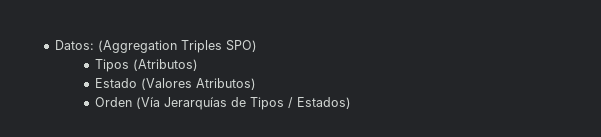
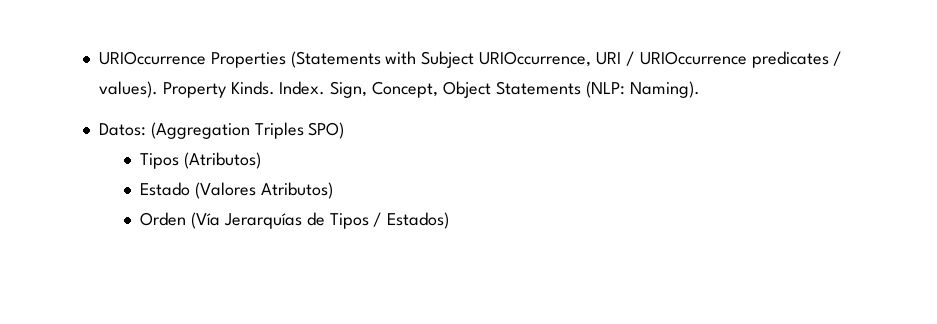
+ URIOccurrence Properties (Statements with Subject URIOccurrence, URI / URIOccurrence predicates / values). Property Kinds. Index. Sign, Concept, Object Statements (NLP: Naming).

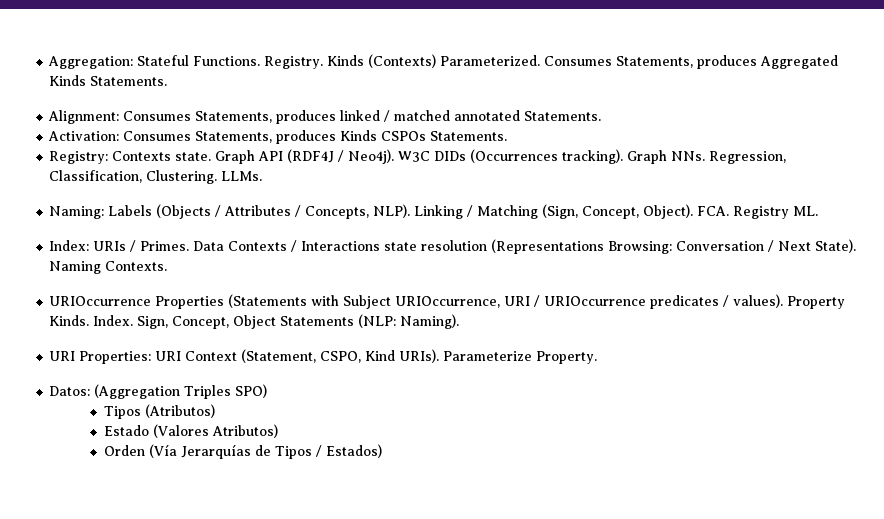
+ Aggregation: Stateful Functions. Registry. Kinds (Contexts) Parameterized. Consumes Statements, produces Aggregated Kinds Statements.
+ Alignment: Consumes Statements, produces linked / matched annotated Statements.
+ Activation: Consumes Statements, produces Kinds CSPOs Statements.
+ Registry: Contexts state. Graph API (RDF4J / Neo4j). W3C DIDs (Occurrences tracking). Graph NNs. Regression, Classification, Clustering. LLMs.
+ Naming: Labels (Objects / Attributes / Concepts, NLP). Linking / Matching (Sign, Concept, Object). FCA. Registry ML.
+ Index: URIs / Primes. Data Contexts / Interactions state resolution (Representations Browsing: Conversation / Next State). Naming Contexts.
+ URI Properties: URI Context (Statement, CSPO, Kind URIs). Parameterize Property.

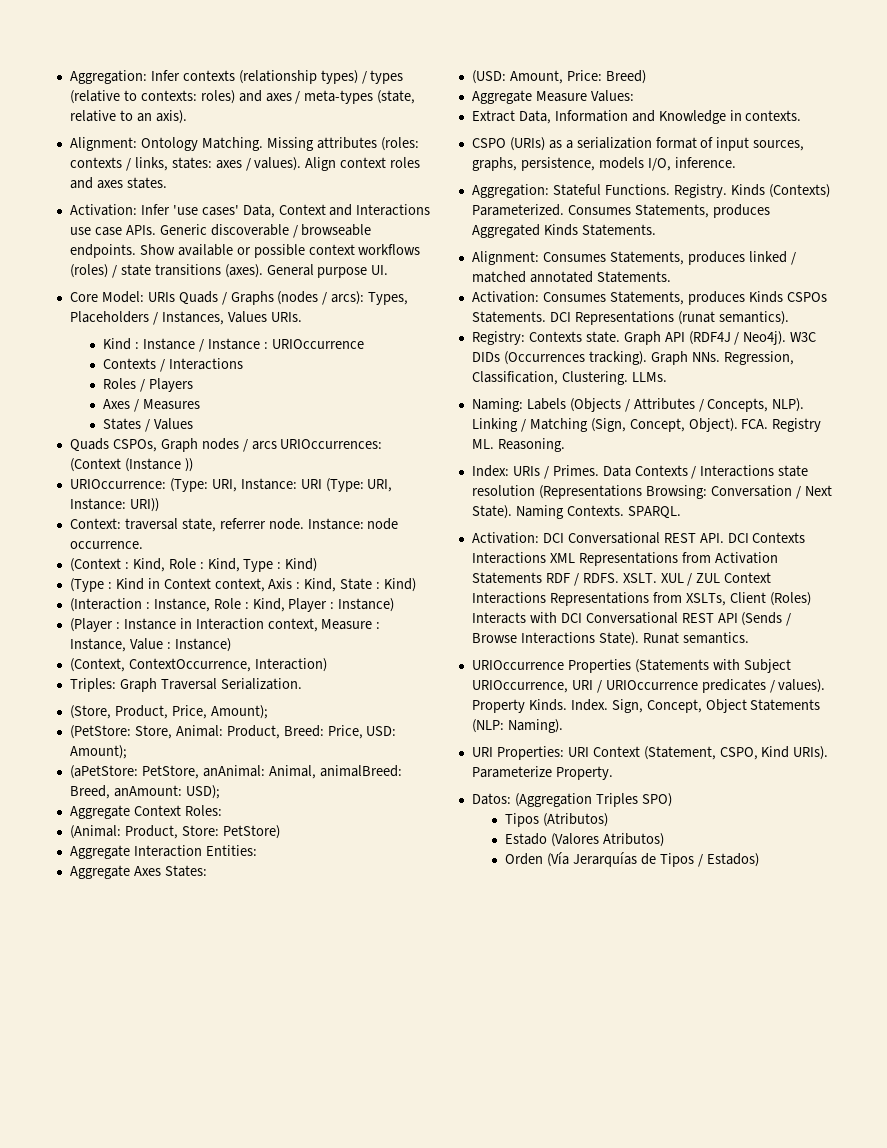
+ Aggregation: Infer contexts (relationship types) / types (relative to contexts: roles) and axes / meta-types (state, relative to an axis).
+ Alignment: Ontology Matching. Missing attributes (roles: contexts / links, states: axes / values). Align context roles and axes states.
+ Activation: Infer 'use cases' Data, Context and Interactions use case APIs. Generic discoverable / browseable endpoints. Show available or possible context workflows (roles) / state transitions (axes). General purpose UI.
+ Core Model: URIs Quads / Graphs (nodes / arcs): Types, Placeholders / Instances, Values URIs.
+ Kind : Instance / Instance : URIOccurrence
+ Contexts / Interactions
+ Roles / Players
+ Axes / Measures
+ States / Values
+ Quads CSPOs, Graph nodes / arcs URIOccurrences: (Context (Instance ))
+ URIOccurrence: (Type: URI, Instance: URI (Type: URI, Instance: URI))
+ Context: traversal state, referrer node. Instance: node occurrence.
+ (Context : Kind, Role : Kind, Type : Kind)
+ (Type : Kind in Context context, Axis : Kind, State : Kind)
+ (Interaction : Instance, Role : Kind, Player : Instance)
+ (Player : Instance in Interaction context, Measure : Instance, Value : Instance)
+ (Context, ContextOccurrence, Interaction)
+ Triples: Graph Traversal Serialization.
+ (Store, Product, Price, Amount);
+ (PetStore: Store, Animal: Product, Breed: Price, USD: Amount);
+ (aPetStore: PetStore, anAnimal: Animal, animalBreed: Breed, anAmount: USD);
+ Aggregate Context Roles:
+ (Animal: Product, Store: PetStore)
+ Aggregate Interaction Entities:
+ Aggregate Axes States:
+ (USD: Amount, Price: Breed)
+ Aggregate Measure Values:
+ Extract Data, Information and Knowledge in contexts.
+ CSPO (URIs) as a serialization format of input sources, graphs, persistence, models I/O, inference.
+ DCI Representations (runat semantics).
- FCA. Registry ML.
+ FCA. Registry ML. Reasoning.
+ SPARQL.
+ Activation: DCI Conversational REST API. DCI Contexts Interactions XML Representations from Activation Statements RDF / RDFS. XSLT. XUL / ZUL Context Interactions Representations from XSLTs, Client (Roles) Interacts with DCI Conversational REST API (Sends / Browse Interactions State). Runat semantics.

